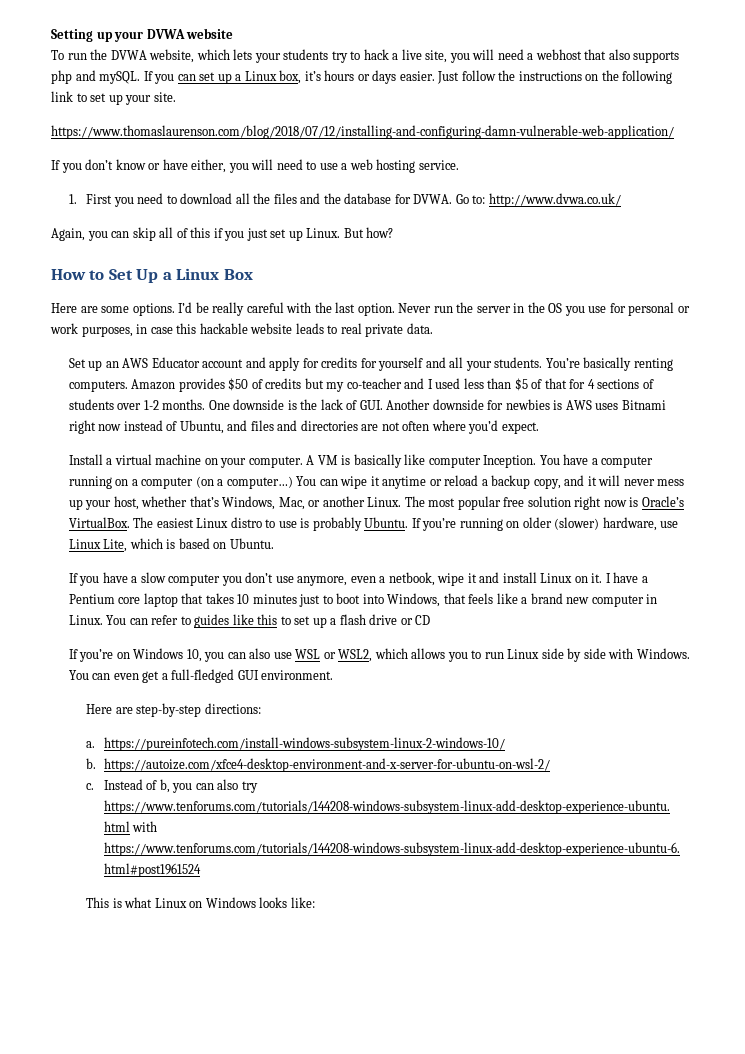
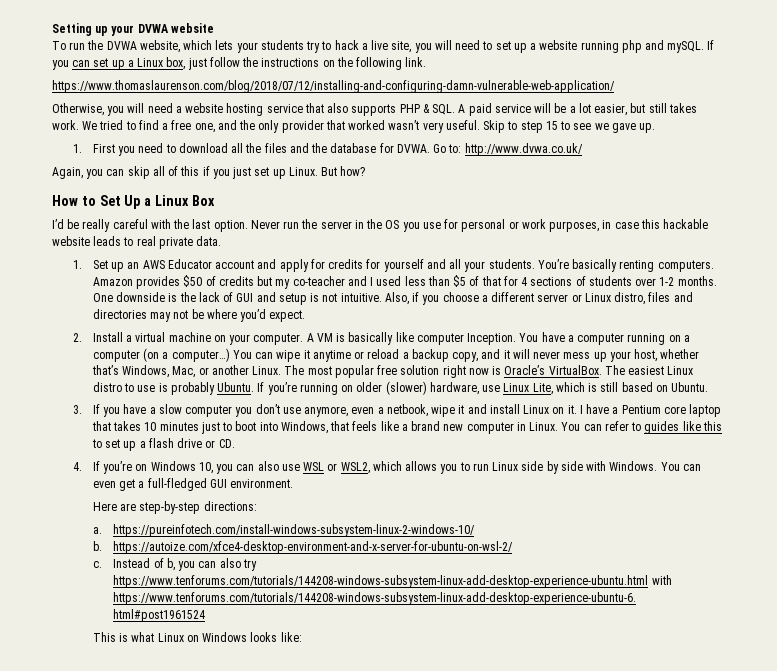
- To run the DVWA website, which lets your students try to hack a live site, you will need a webhost that also supports php and mySQL.
+ To run the DVWA website, which lets your students try to hack a live site, you will need to set up a website running php and mySQL.
- If you can set up a Linux box, it’s hours or days easier. Just follow the instructions on the following link to set up your site.
+ If you can set up a Linux box, just follow the instructions on the following link.
  https://www.thomaslaurenson.com/blog/2018/07/12/installing-and-configuring-damn-vulnerable-web-application/
- If you don’t know or have either, you will need to use a web hosting service.
+ Otherwise, you will need a website hosting service that also supports PHP & SQL. A paid service will be a lot easier, but still takes work. We tried to find a free one, and the only provider that worked wasn’t very useful. Skip to step 15 to see we gave up.
- Here are some options.
- Set up an AWS Educator account and apply for credits for yourself and all your students.
+ 1. Set up an AWS Educator account and apply for credits for yourself and all your students.
- One downside is the lack of GUI. Another downside for newbies is AWS uses Bitnami right now instead of Ubuntu, and files and directories are not often where you’d expect.
+ One downside is the lack of GUI and setup is not intuitive. Also, if you choose a different server or Linux distro, files and directories may not be where you’d expect.
- Install a virtual machine on your computer.
+ 2. Install a virtual machine on your computer.
- If you’re running on older (slower) hardware, use Linux Lite, which is based on Ubuntu.
+ If you’re running on older (slower) hardware, use Linux Lite, which is still based on Ubuntu.
- If you have a slow computer you don’t use anymore, even a netbook, wipe it and install Linux on it.
+ 3. If you have a slow computer you don’t use anymore, even a netbook, wipe it and install Linux on it.
- You can refer to guides like this to set up a flash drive or CD
- If you’re on Windows 10, you can also use WSL or WSL2, which allows you to run Linux side by side with Windows.
+ You can refer to guides like this to set up a flash drive or CD.
+ 4. If you’re on Windows 10, you can also use WSL or WSL2, which allows you to run Linux side by side with Windows.

